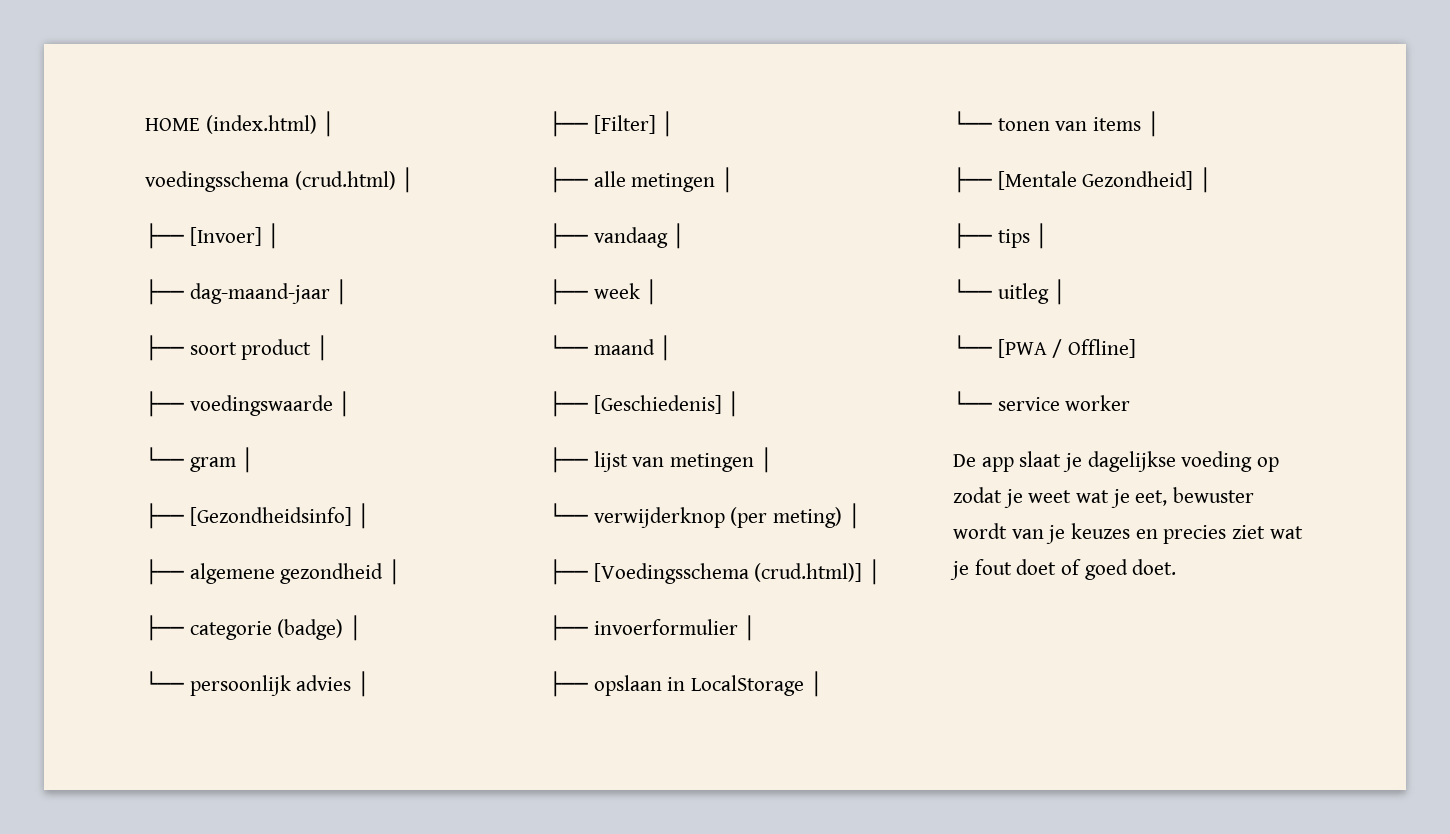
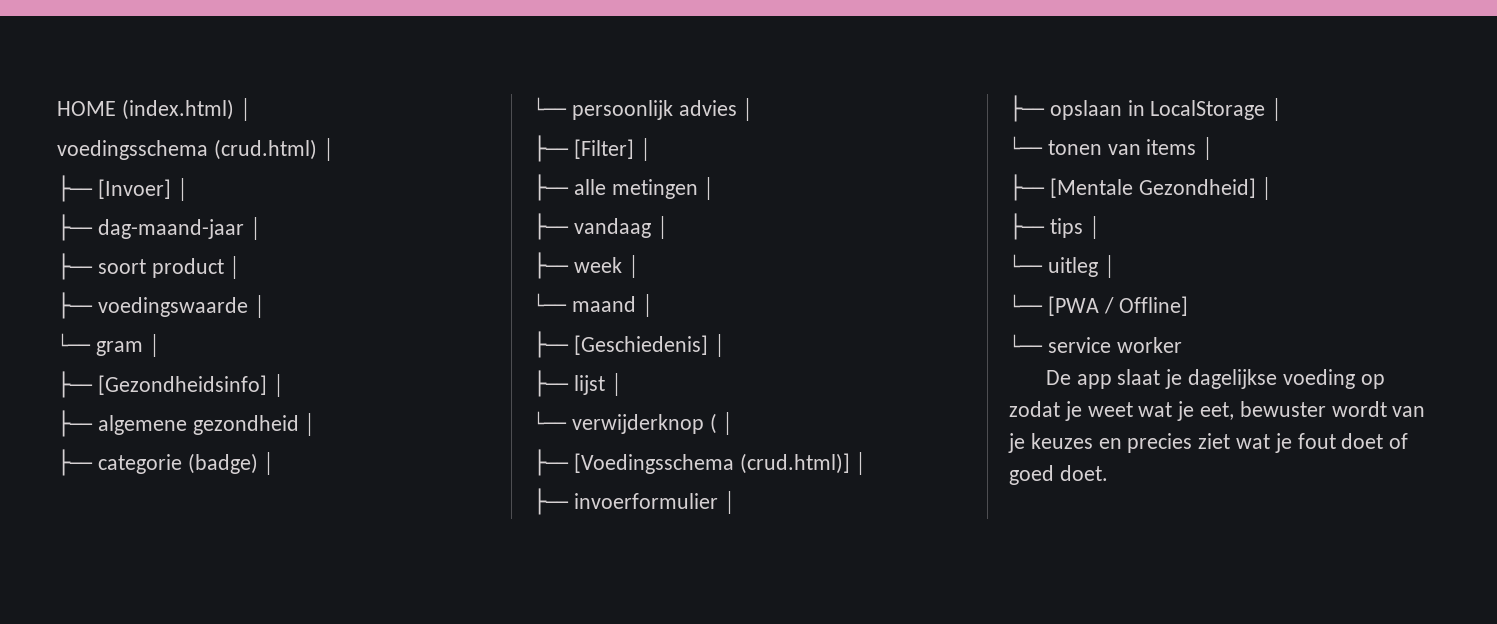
- ├── lijst van metingen │
+ ├── lijst │
- └── verwijderknop (per meting) │
+ └── verwijderknop ( │

